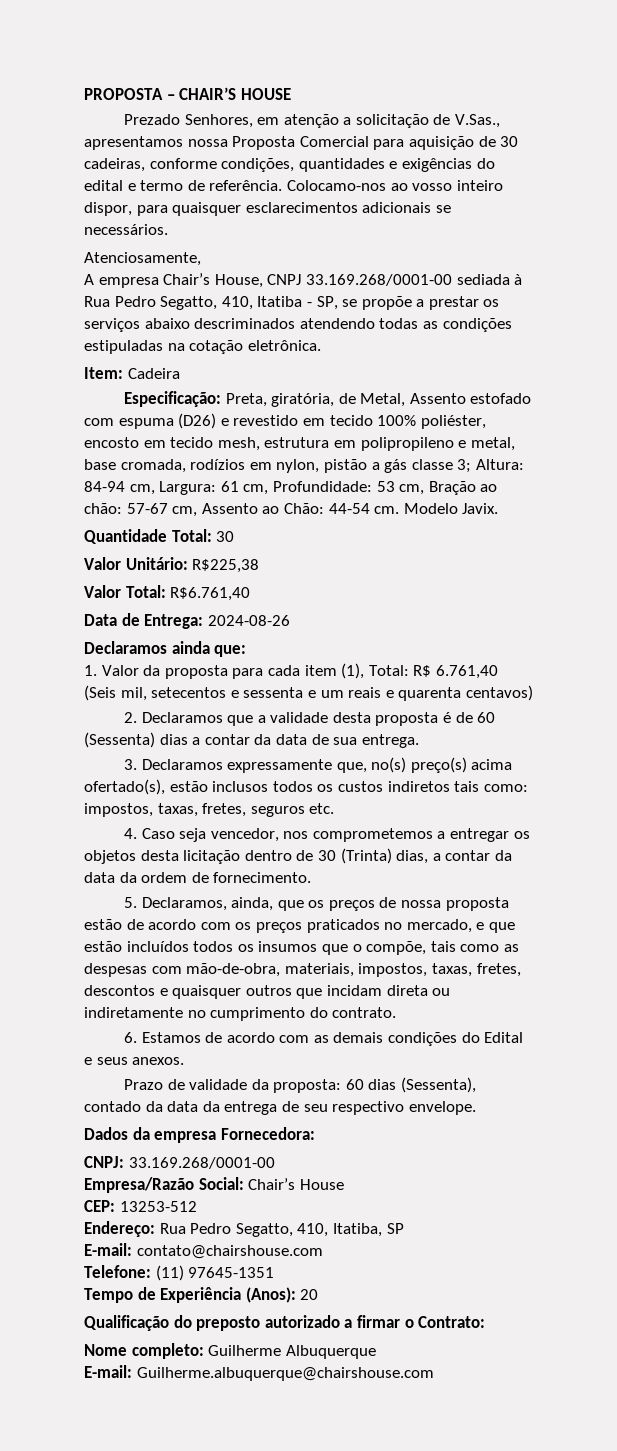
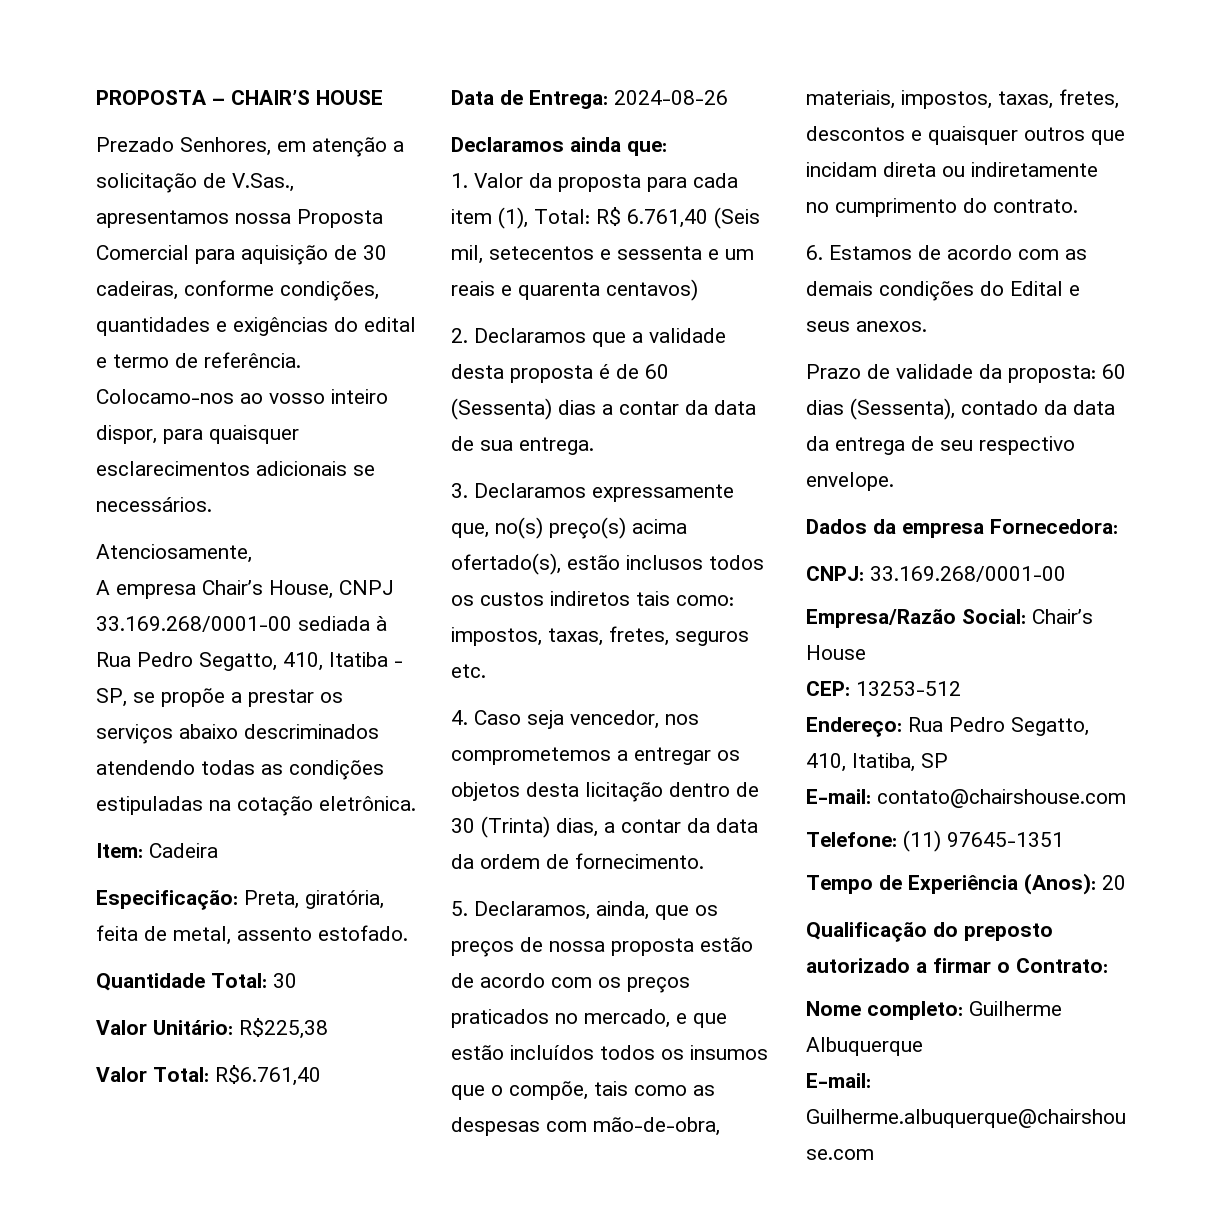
- Especificação: Preta, giratória, de Metal, Assento estofado com espuma (D26) e revestido em tecido 100% poliéster, encosto em tecido mesh, estrutura em polipropileno e metal, base cromada, rodízios em nylon, pistão a gás classe 3; Altura: 84-94 cm, Largura: 61 cm, Profundidade: 53 cm, Bração ao chão: 57-67 cm, Assento ao Chão: 44-54 cm. Modelo Javix.
+ Especificação: Preta, giratória, feita de metal, assento estofado.

